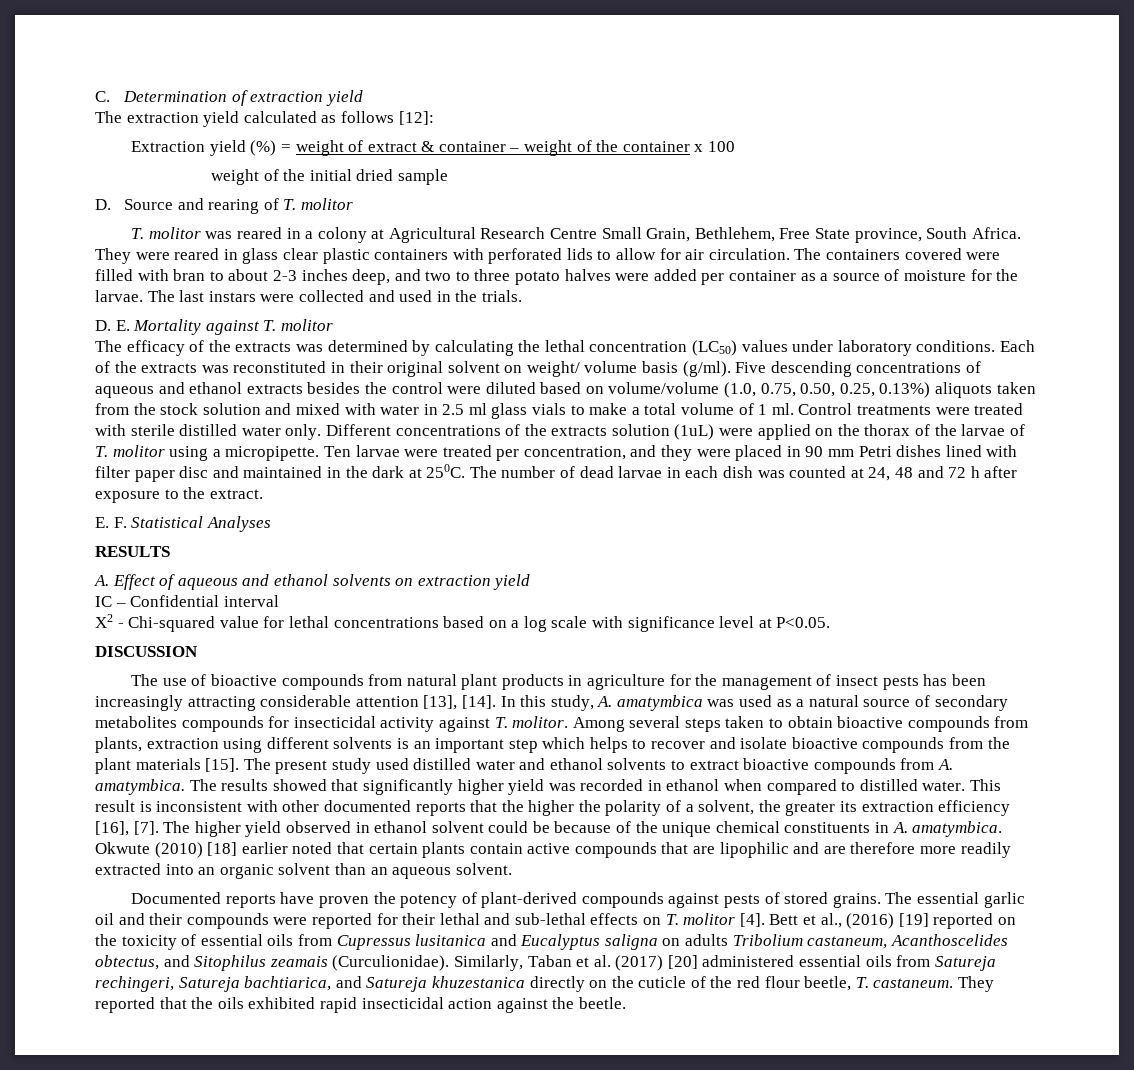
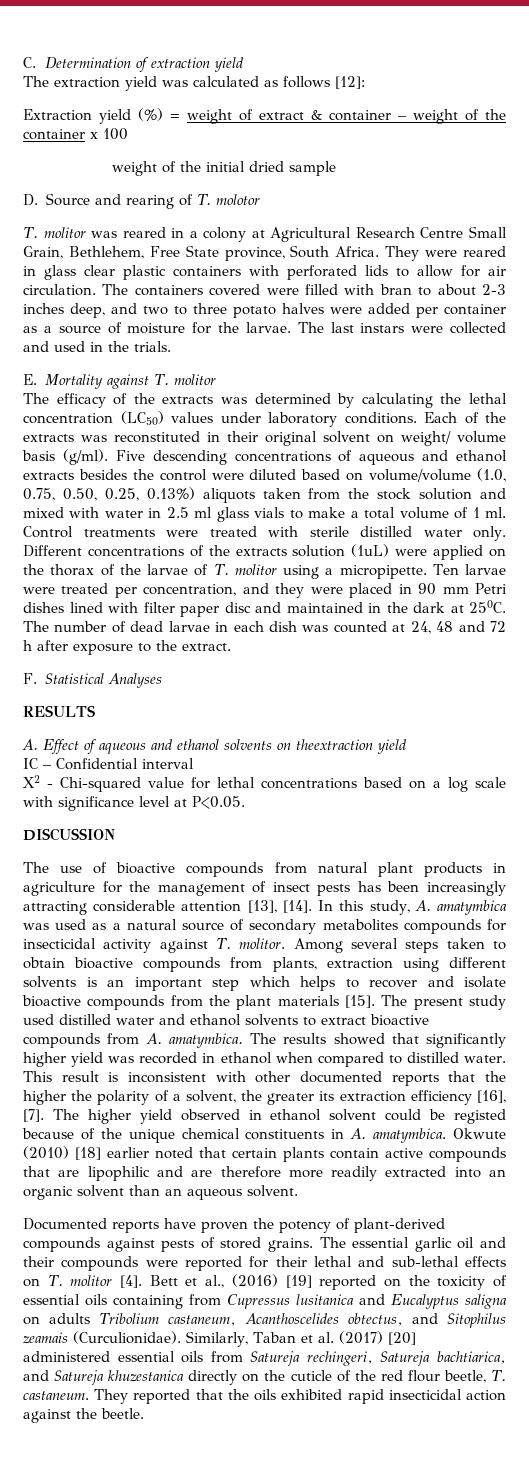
- The extraction yield calculated as follows [12]:
+ The extraction yield was calculated as follows [12]:
- D. Source and rearing of T. molitor
+ D. Source and rearing of T. molotor
- D. E. Mortality against T. molitor
+ E. Mortality against T. molitor
- E. F. Statistical Analyses
+ F. Statistical Analyses
- A. Effect of aqueous and ethanol solvents on extraction yield
+ A. Effect of aqueous and ethanol solvents on theextraction yield
- The higher yield observed in ethanol solvent could be because of the unique chemical constituents in A. amatymbica.
+ The higher yield observed in ethanol solvent could be registed because of the unique chemical constituents in A. amatymbica.
- Bett et al., (2016) [19] reported on the toxicity of essential oils from Cupressus lusitanica and Eucalyptus saligna on adults Tribolium castaneum, Acanthoscelides obtectus, and Sitophilus zeamais (Curculionidae).
+ Bett et al., (2016) [19] reported on the toxicity of essential oils containing from Cupressus lusitanica and Eucalyptus saligna on adults Tribolium castaneum, Acanthoscelides obtectus, and Sitophilus zeamais (Curculionidae).

